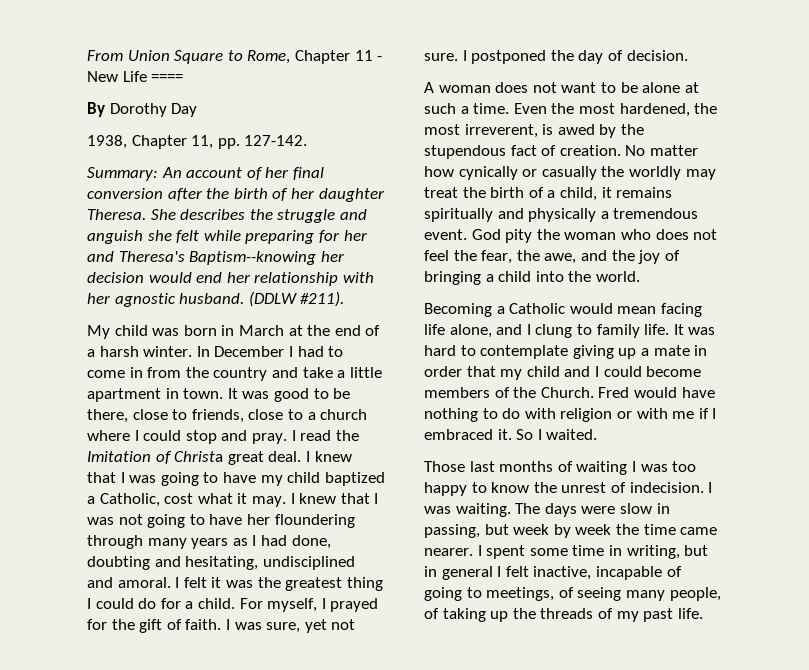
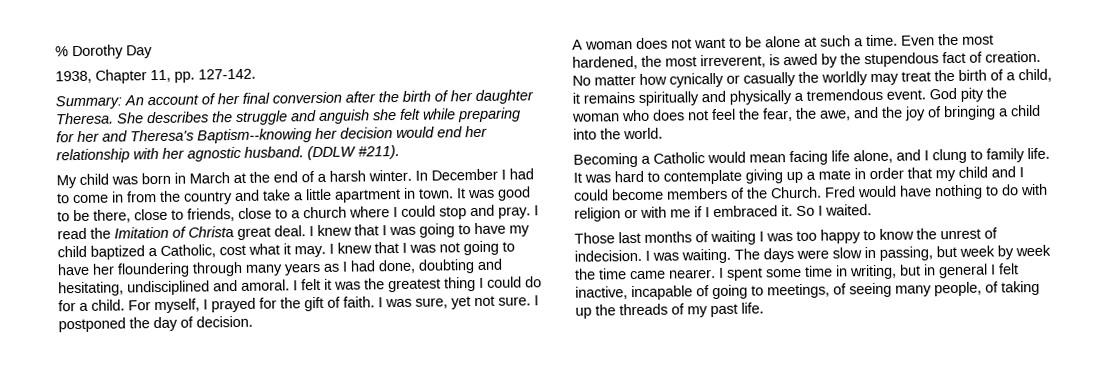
- From Union Square to Rome, Chapter 11 - New Life ====
- By Dorothy Day
+ % Dorothy Day

